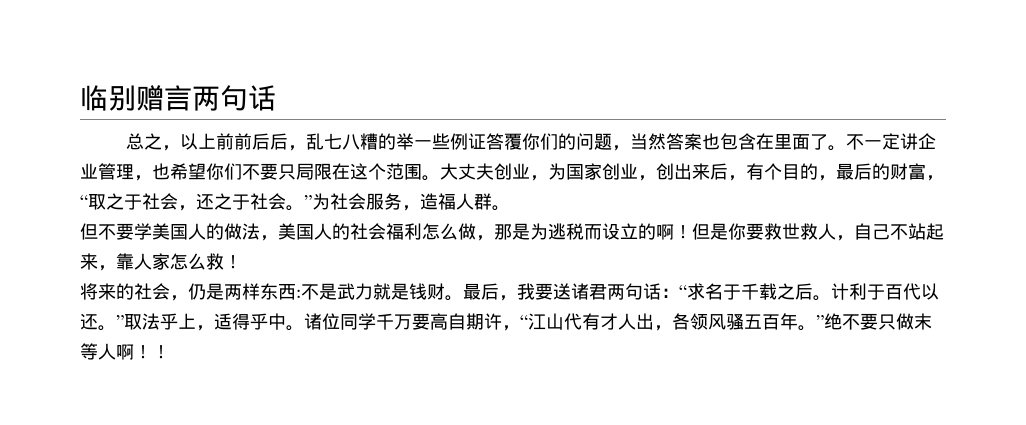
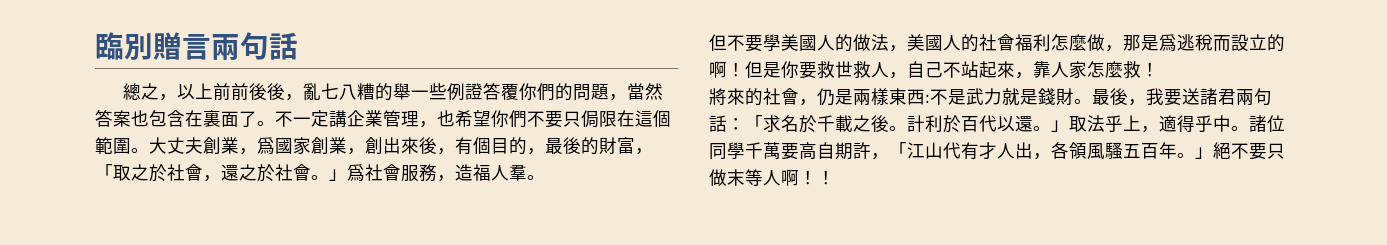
- 临别赠言两句话
- 总之，以上前前后后，乱七八糟的举一些例证答覆你们的问题，当然答案也包含在里面了。
+ 臨別贈言兩句話
+ 總之，以上前前後後，亂七八糟的舉一些例證答覆你們的問題，當然答案也包含在裏面了。
- 不一定讲企业管理，也希望你们不要只局限在这个范围。大丈夫创业，为国家创业，创出来后，有个目的，最后的财富，“取之于社会，还之于社会。”为社会服务，造福人群。
+ 不一定講企業管理，也希望你們不要只侷限在這個範圍。大丈夫創業，爲國家創業，創出來後，有個目的，最後的財富，「取之於社會，還之於社會。」爲社會服務，造福人羣。
- 但不要学美国人的做法，美国人的社会福利怎么做，那是为逃税而设立的啊！
+ 但不要學美國人的做法，美國人的社會福利怎麼做，那是爲逃稅而設立的啊！
- 但是你要救世救人，自己不站起来，靠人家怎么救！
+ 但是你要救世救人，自己不站起來，靠人家怎麼救！
- 将来的社会，仍是两样东西:不是武力就是钱财。最后，我要送诸君两句话：“求名于千载之后。计利于百代以还。”取法乎上，适得乎中。
+ 將來的社會，仍是兩樣東西:不是武力就是錢財。最後，我要送諸君兩句話：「求名於千載之後。計利於百代以還。」取法乎上，適得乎中。
- 诸位同学千万要高自期许，“江山代有才人出，各领风骚五百年。”绝不要只做末等人啊！
+ 諸位同學千萬要高自期許，「江山代有才人出，各領風騷五百年。」絕不要只做末等人啊！

